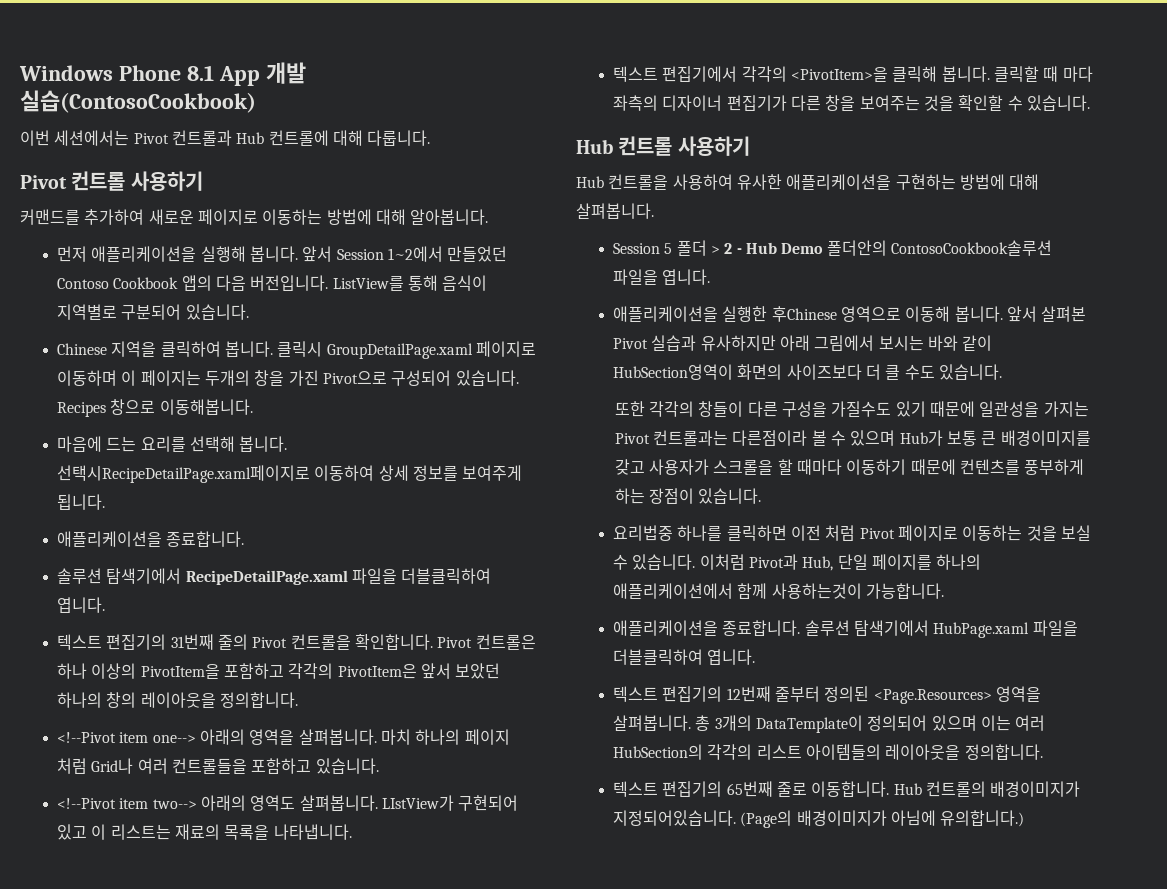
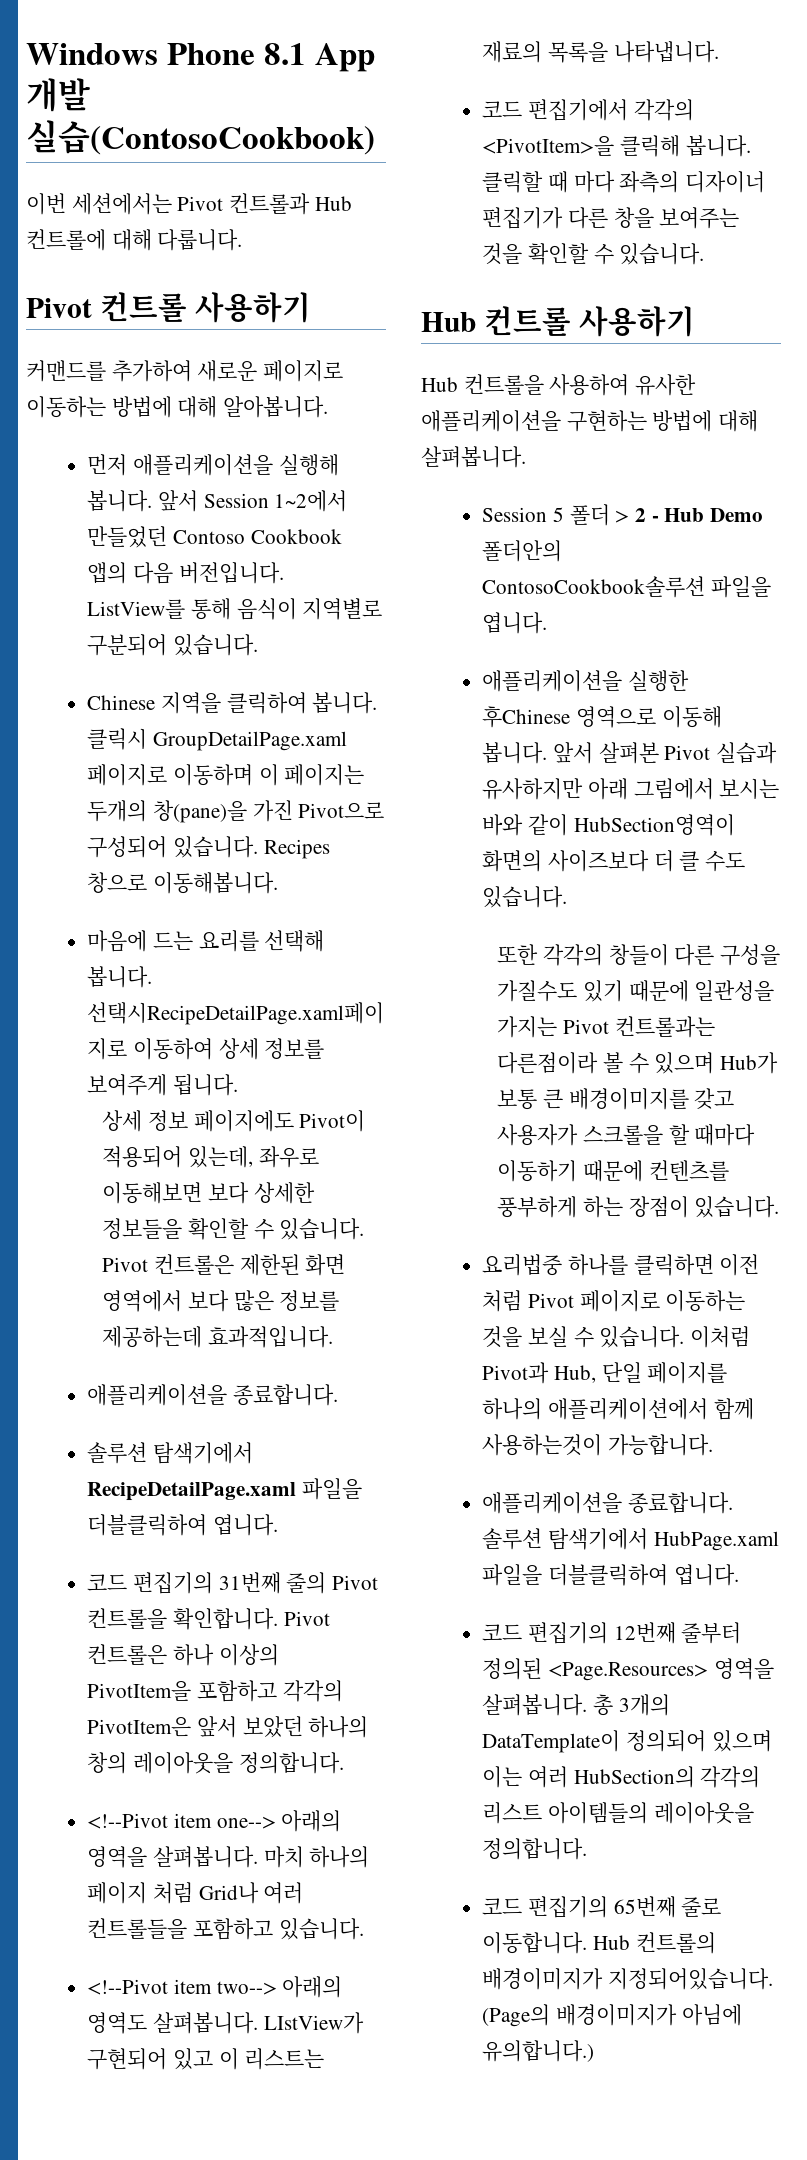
- 클릭시 GroupDetailPage.xaml 페이지로 이동하며 이 페이지는 두개의 창을 가진 Pivot으로 구성되어 있습니다.
+ 클릭시 GroupDetailPage.xaml 페이지로 이동하며 이 페이지는 두개의 창(pane)을 가진 Pivot으로 구성되어 있습니다.
+ 상세 정보 페이지에도 Pivot이 적용되어 있는데, 좌우로 이동해보면 보다 상세한 정보들을 확인할 수 있습니다. Pivot 컨트롤은 제한된 화면 영역에서 보다 많은 정보를 제공하는데 효과적입니다.
- 텍스트 편집기의 31번째 줄의 Pivot 컨트롤을 확인합니다.
+ 코드 편집기의 31번째 줄의 Pivot 컨트롤을 확인합니다.
- 텍스트 편집기에서 각각의 <PivotItem>을 클릭해 봅니다.
+ 코드 편집기에서 각각의 <PivotItem>을 클릭해 봅니다.
- 텍스트 편집기의 12번째 줄부터 정의된 <Page.Resources> 영역을 살펴봅니다.
+ 코드 편집기의 12번째 줄부터 정의된 <Page.Resources> 영역을 살펴봅니다.
- 텍스트 편집기의 65번째 줄로 이동합니다.
+ 코드 편집기의 65번째 줄로 이동합니다.

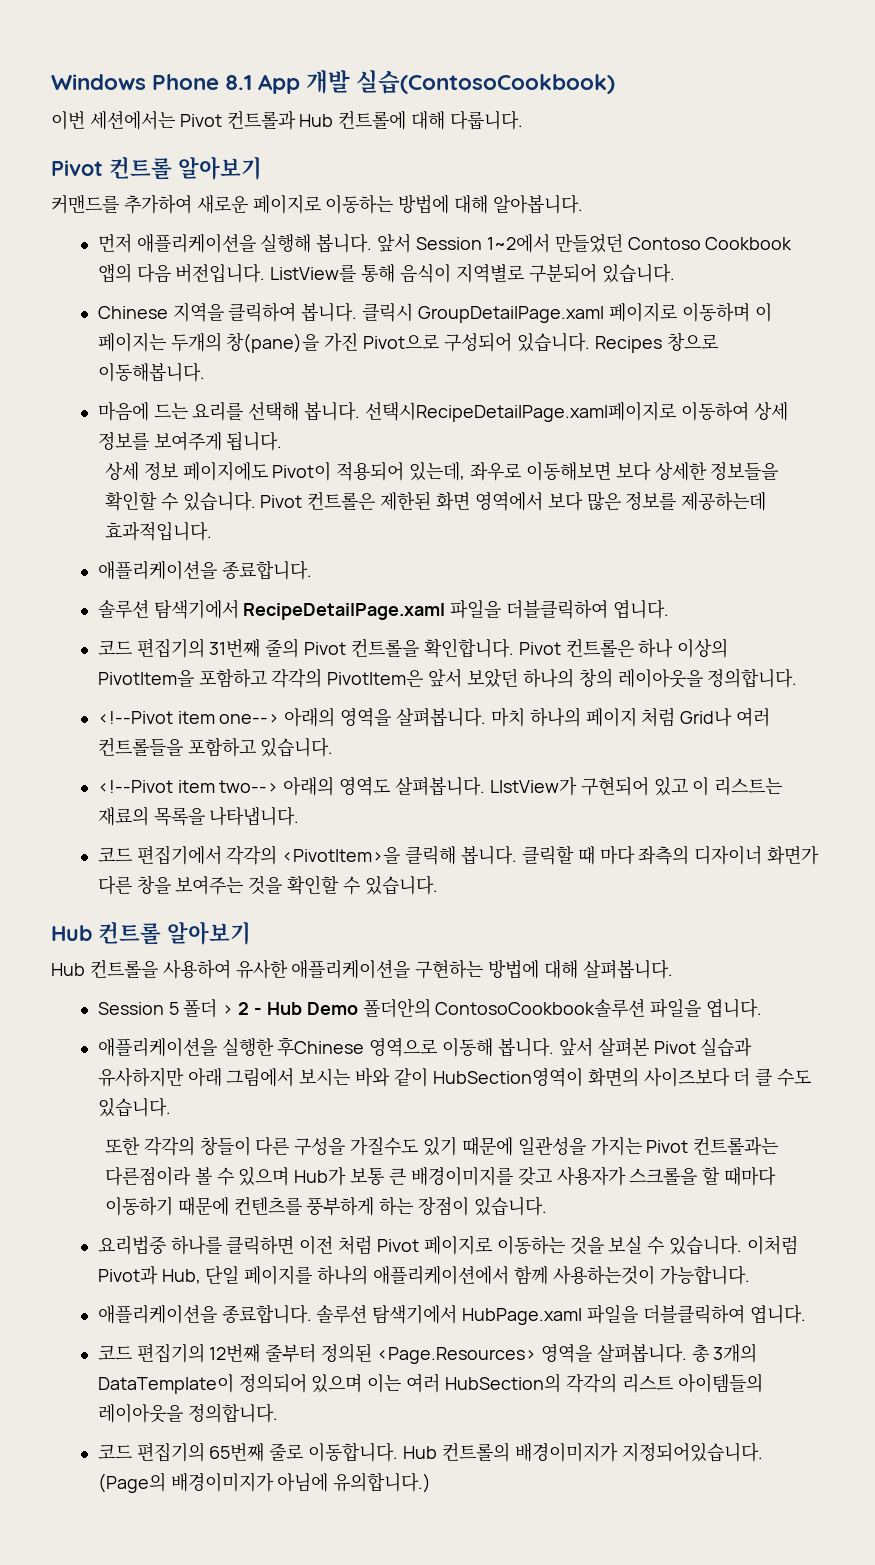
- Pivot 컨트롤 사용하기
+ Pivot 컨트롤 알아보기
- 클릭할 때 마다 좌측의 디자이너 편집기가 다른 창을 보여주는 것을 확인할 수 있습니다.
+ 클릭할 때 마다 좌측의 디자이너 화면가 다른 창을 보여주는 것을 확인할 수 있습니다.
- Hub 컨트롤 사용하기
+ Hub 컨트롤 알아보기

